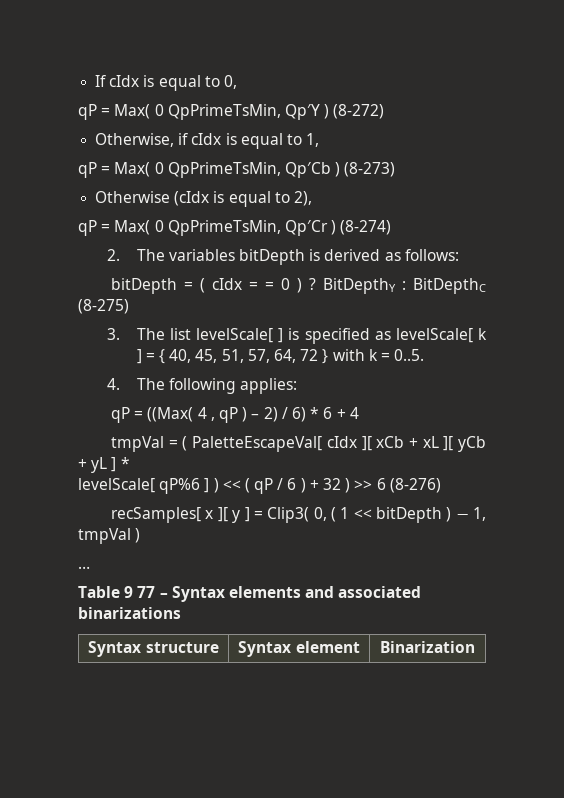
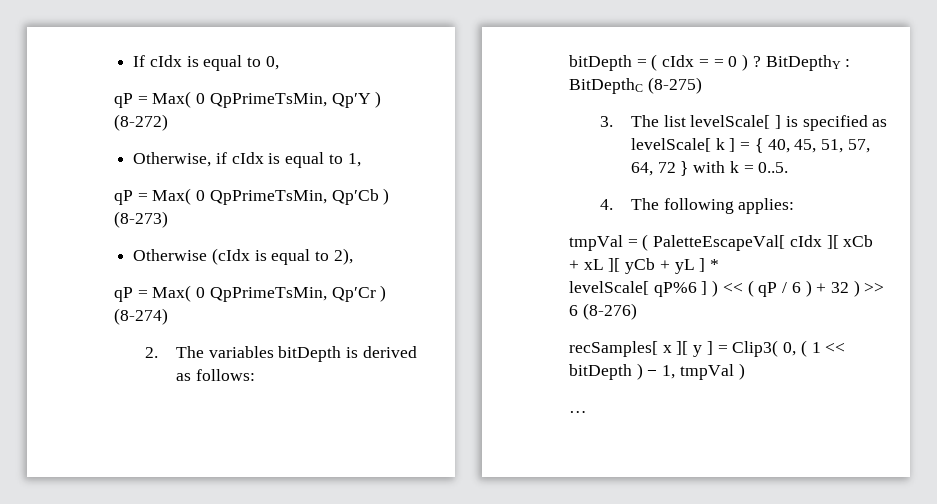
- qP = ((Max( 4 , qP ) – 2) / 6) * 6 + 4
- Table 9 77 – Syntax elements and associated binarizations
- Syntax structure | Syntax element | Binarization

